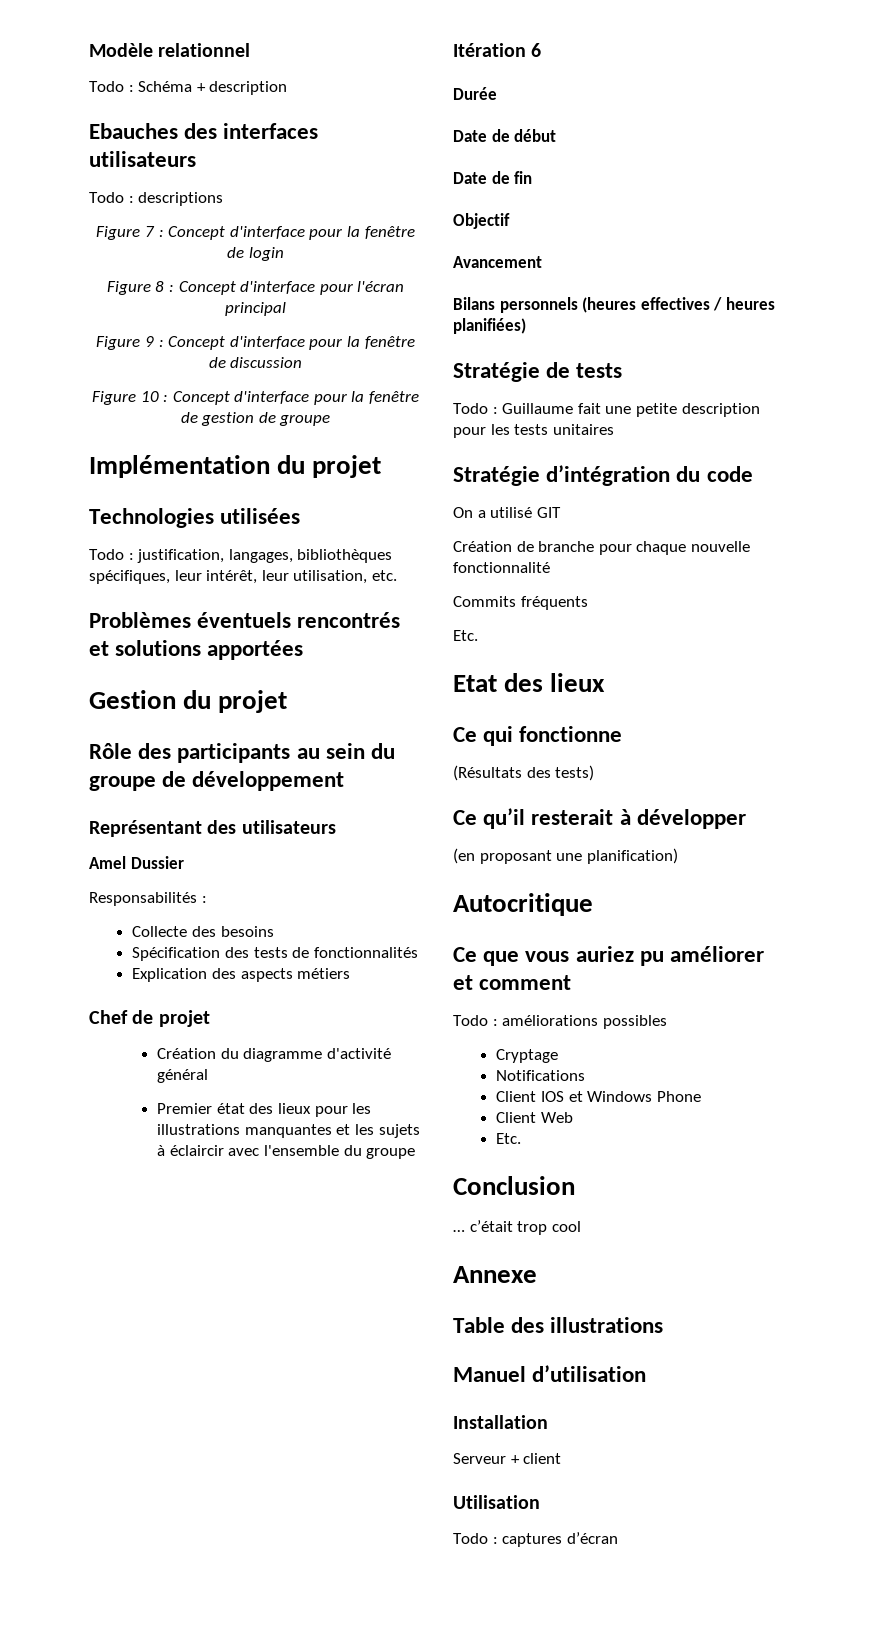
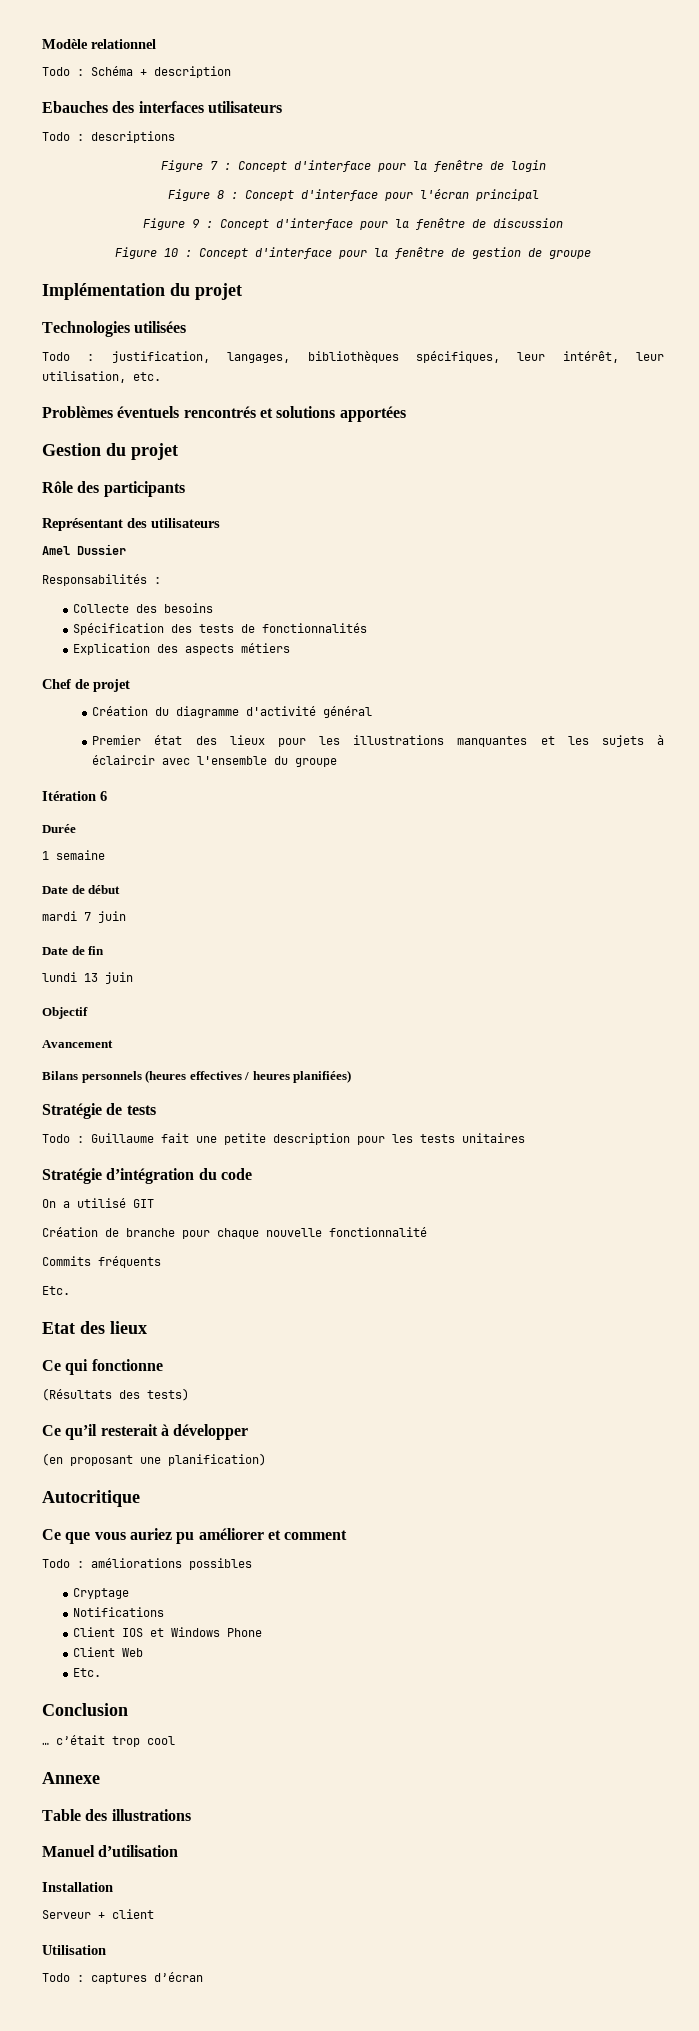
- Rôle des participants au sein du groupe de développement
+ Rôle des participants
+ 1 semaine
+ mardi 7 juin
+ lundi 13 juin

